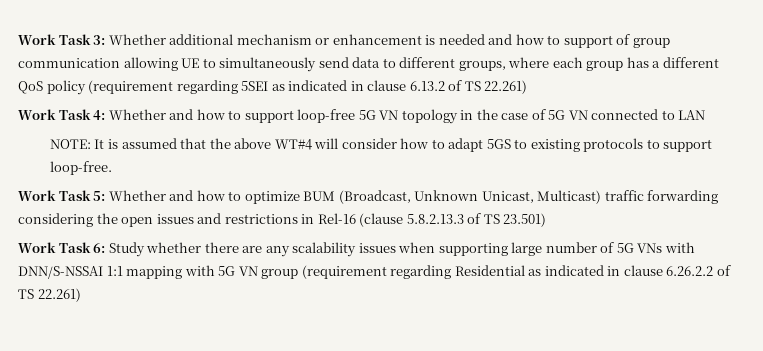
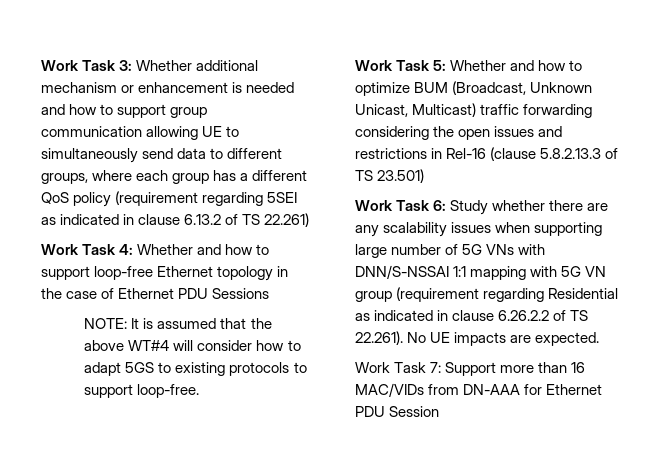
- Work Task 3: Whether additional mechanism or enhancement is needed and how to support of group communication allowing UE to simultaneously send data to different groups, where each group has a different QoS policy (requirement regarding 5SEI as indicated in clause 6.13.2 of TS 22.261)
+ Work Task 3: Whether additional mechanism or enhancement is needed and how to support group communication allowing UE to simultaneously send data to different groups, where each group has a different QoS policy (requirement regarding 5SEI as indicated in clause 6.13.2 of TS 22.261)
- Work Task 4: Whether and how to support loop-free 5G VN topology in the case of 5G VN connected to LAN
+ Work Task 4: Whether and how to support loop-free Ethernet topology in the case of Ethernet PDU Sessions
- Work Task 6: Study whether there are any scalability issues when supporting large number of 5G VNs with DNN/S-NSSAI 1:1 mapping with 5G VN group (requirement regarding Residential as indicated in clause 6.26.2.2 of TS 22.261)
+ Work Task 6: Study whether there are any scalability issues when supporting large number of 5G VNs with DNN/S-NSSAI 1:1 mapping with 5G VN group (requirement regarding Residential as indicated in clause 6.26.2.2 of TS 22.261). No UE impacts are expected.
+ Work Task 7: Support more than 16 MAC/VIDs from DN-AAA for Ethernet PDU Session

